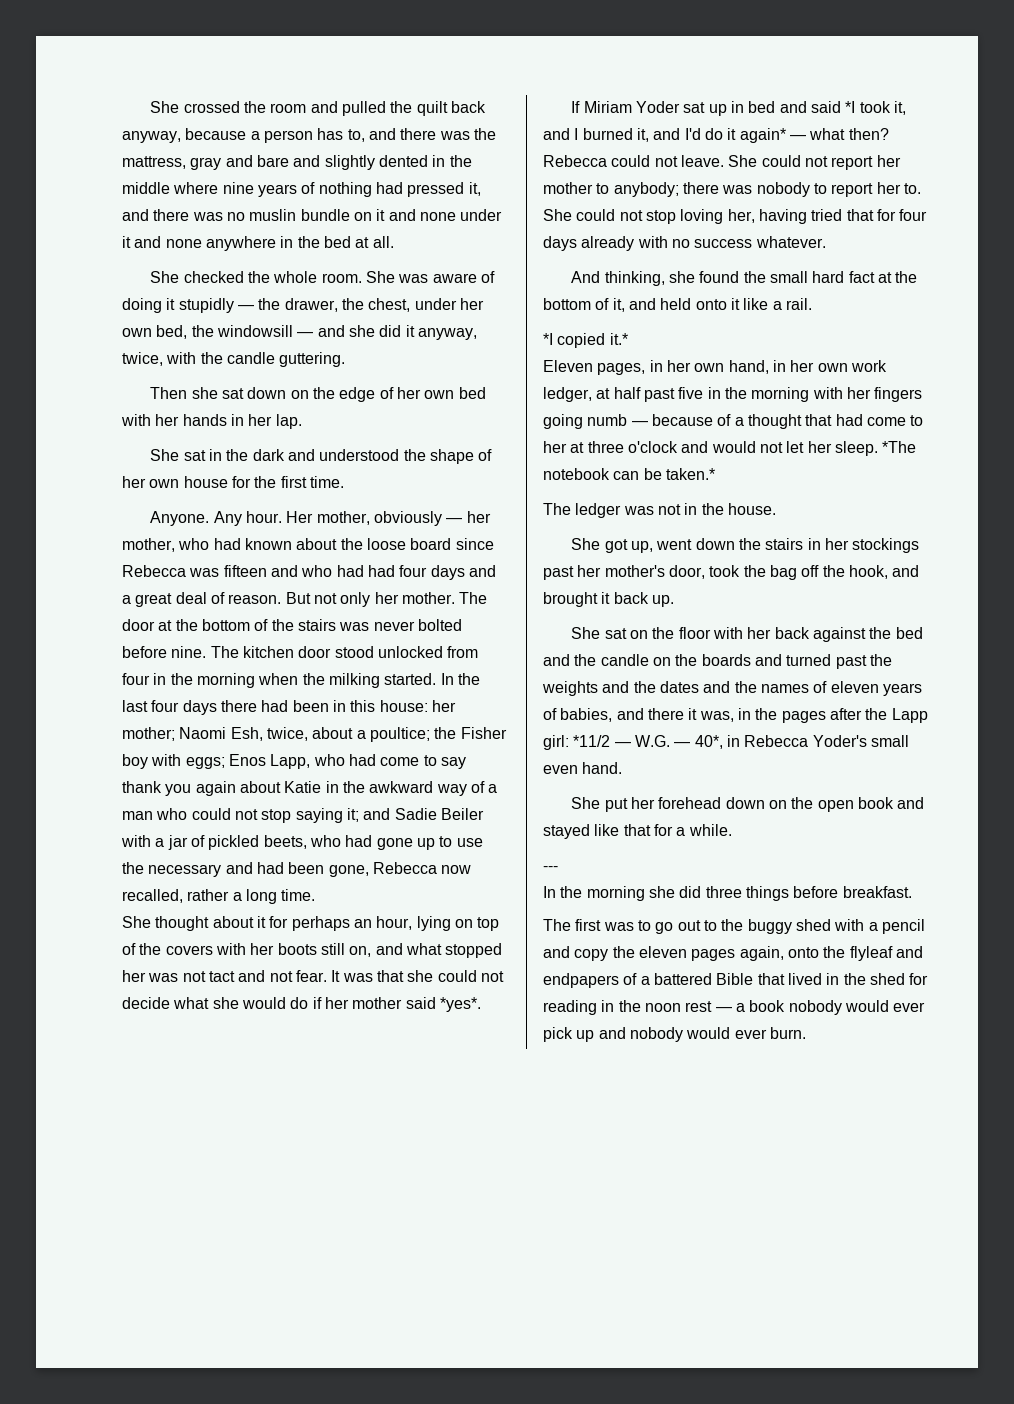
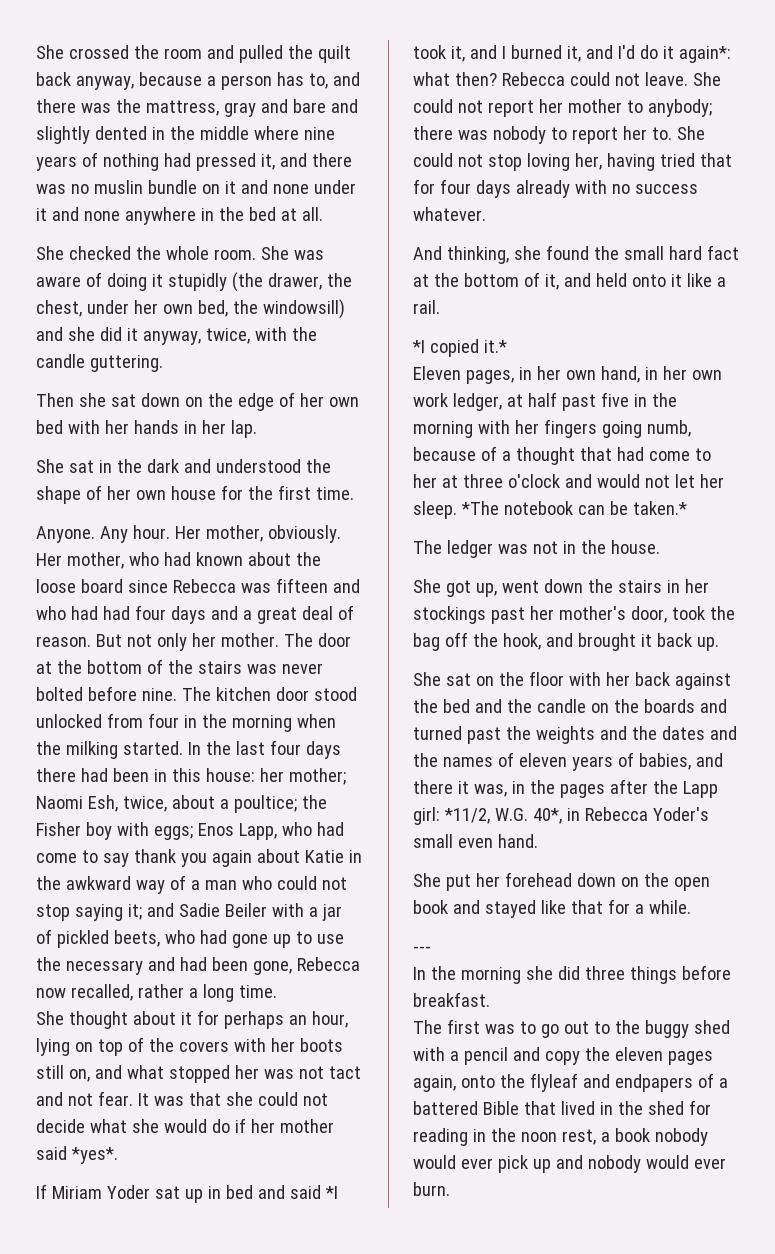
- She was aware of doing it stupidly — the drawer, the chest, under her own bed, the windowsill — and she did it anyway, twice, with the candle guttering.
+ She was aware of doing it stupidly (the drawer, the chest, under her own bed, the windowsill) and she did it anyway, twice, with the candle guttering.
- Her mother, obviously — her mother, who had known about the loose board since Rebecca was fifteen and who had had four days and a great deal of reason.
+ Her mother, obviously. Her mother, who had known about the loose board since Rebecca was fifteen and who had had four days and a great deal of reason.
- If Miriam Yoder sat up in bed and said *I took it, and I burned it, and I'd do it again* — what then?
+ If Miriam Yoder sat up in bed and said *I took it, and I burned it, and I'd do it again*: what then?
- Eleven pages, in her own hand, in her own work ledger, at half past five in the morning with her fingers going numb — because of a thought that had come to her at three o'clock and would not let her sleep.
+ Eleven pages, in her own hand, in her own work ledger, at half past five in the morning with her fingers going numb, because of a thought that had come to her at three o'clock and would not let her sleep.
- She sat on the floor with her back against the bed and the candle on the boards and turned past the weights and the dates and the names of eleven years of babies, and there it was, in the pages after the Lapp girl: *11/2 — W.G. — 40*, in Rebecca Yoder's small even hand.
+ She sat on the floor with her back against the bed and the candle on the boards and turned past the weights and the dates and the names of eleven years of babies, and there it was, in the pages after the Lapp girl: *11/2, W.G. 40*, in Rebecca Yoder's small even hand.
- The first was to go out to the buggy shed with a pencil and copy the eleven pages again, onto the flyleaf and endpapers of a battered Bible that lived in the shed for reading in the noon rest — a book nobody would ever pick up and nobody would ever burn.
+ The first was to go out to the buggy shed with a pencil and copy the eleven pages again, onto the flyleaf and endpapers of a battered Bible that lived in the shed for reading in the noon rest, a book nobody would ever pick up and nobody would ever burn.

